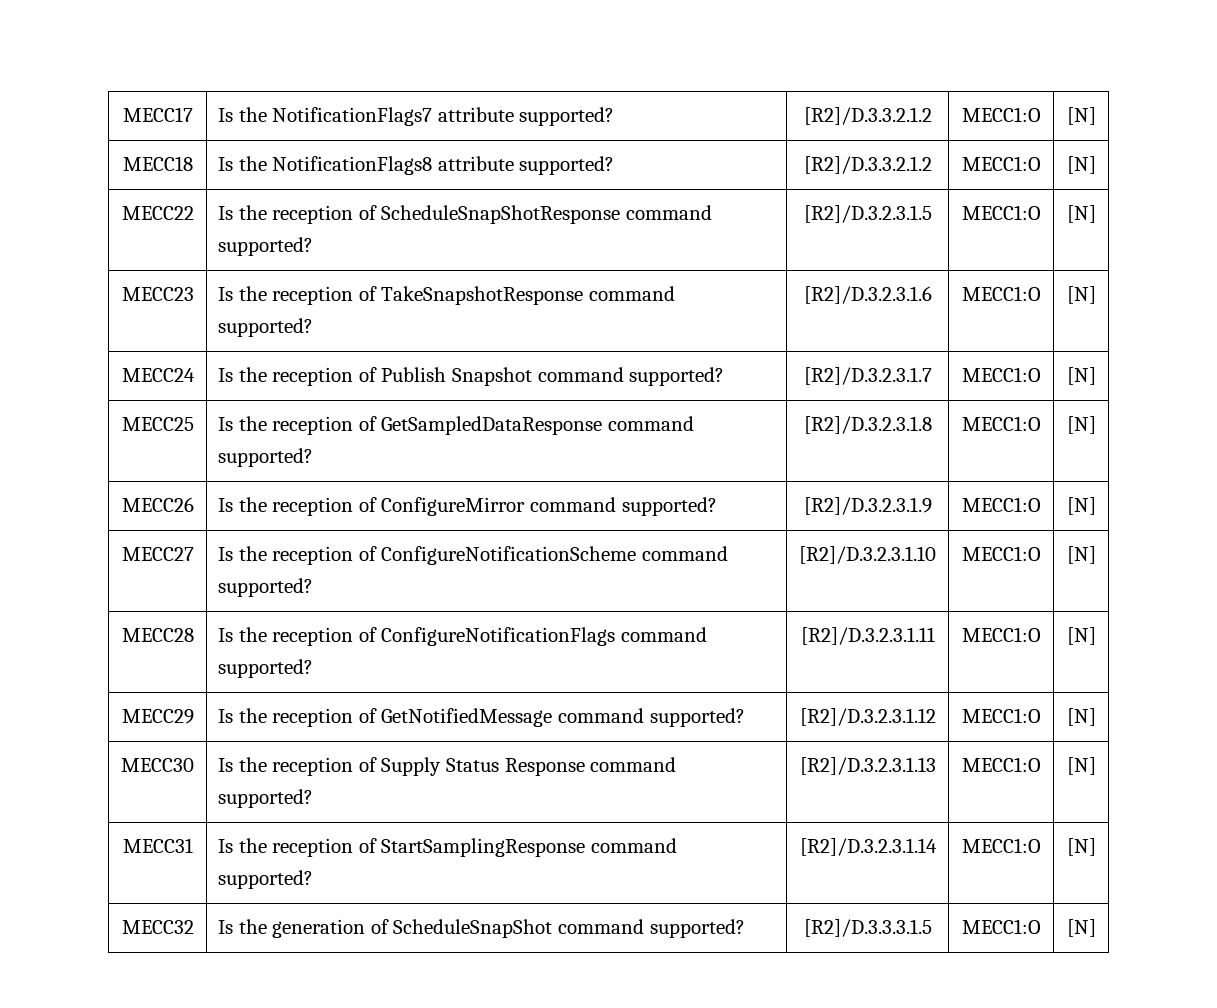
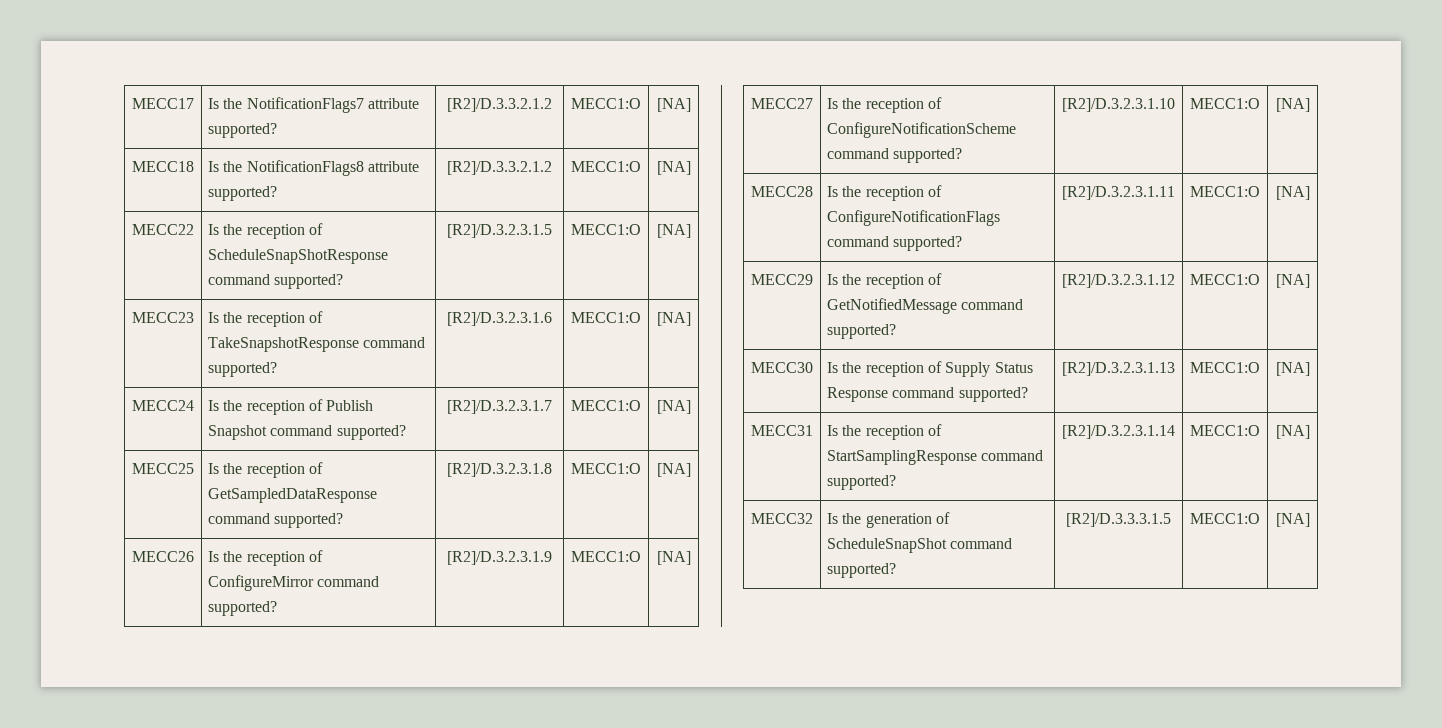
- MECC17 | Is the NotificationFlags7 attribute supported? | [R2]/D.3.3.2.1.2 | MECC1:O | [N]
+ MECC17 | Is the NotificationFlags7 attribute supported? | [R2]/D.3.3.2.1.2 | MECC1:O | [NA]
- MECC18 | Is the NotificationFlags8 attribute supported? | [R2]/D.3.3.2.1.2 | MECC1:O | [N]
+ MECC18 | Is the NotificationFlags8 attribute supported? | [R2]/D.3.3.2.1.2 | MECC1:O | [NA]
- MECC22 | Is the reception of ScheduleSnapShotResponse command supported? | [R2]/D.3.2.3.1.5 | MECC1:O | [N]
+ MECC22 | Is the reception of ScheduleSnapShotResponse command supported? | [R2]/D.3.2.3.1.5 | MECC1:O | [NA]
- MECC23 | Is the reception of TakeSnapshotResponse command supported? | [R2]/D.3.2.3.1.6 | MECC1:O | [N]
+ MECC23 | Is the reception of TakeSnapshotResponse command supported? | [R2]/D.3.2.3.1.6 | MECC1:O | [NA]
- MECC24 | Is the reception of Publish Snapshot command supported? | [R2]/D.3.2.3.1.7 | MECC1:O | [N]
+ MECC24 | Is the reception of Publish Snapshot command supported? | [R2]/D.3.2.3.1.7 | MECC1:O | [NA]
- MECC25 | Is the reception of GetSampledDataResponse command supported? | [R2]/D.3.2.3.1.8 | MECC1:O | [N]
+ MECC25 | Is the reception of GetSampledDataResponse command supported? | [R2]/D.3.2.3.1.8 | MECC1:O | [NA]
- MECC26 | Is the reception of ConfigureMirror command supported? | [R2]/D.3.2.3.1.9 | MECC1:O | [N]
+ MECC26 | Is the reception of ConfigureMirror command supported? | [R2]/D.3.2.3.1.9 | MECC1:O | [NA]
- MECC27 | Is the reception of ConfigureNotificationScheme command supported? | [R2]/D.3.2.3.1.10 | MECC1:O | [N]
+ MECC27 | Is the reception of ConfigureNotificationScheme command supported? | [R2]/D.3.2.3.1.10 | MECC1:O | [NA]
- MECC28 | Is the reception of ConfigureNotificationFlags command supported? | [R2]/D.3.2.3.1.11 | MECC1:O | [N]
+ MECC28 | Is the reception of ConfigureNotificationFlags command supported? | [R2]/D.3.2.3.1.11 | MECC1:O | [NA]
- MECC29 | Is the reception of GetNotifiedMessage command supported? | [R2]/D.3.2.3.1.12 | MECC1:O | [N]
+ MECC29 | Is the reception of GetNotifiedMessage command supported? | [R2]/D.3.2.3.1.12 | MECC1:O | [NA]
- MECC30 | Is the reception of Supply Status Response command supported? | [R2]/D.3.2.3.1.13 | MECC1:O | [N]
+ MECC30 | Is the reception of Supply Status Response command supported? | [R2]/D.3.2.3.1.13 | MECC1:O | [NA]
- MECC31 | Is the reception of StartSamplingResponse command supported? | [R2]/D.3.2.3.1.14 | MECC1:O | [N]
+ MECC31 | Is the reception of StartSamplingResponse command supported? | [R2]/D.3.2.3.1.14 | MECC1:O | [NA]
- MECC32 | Is the generation of ScheduleSnapShot command supported? | [R2]/D.3.3.3.1.5 | MECC1:O | [N]
+ MECC32 | Is the generation of ScheduleSnapShot command supported? | [R2]/D.3.3.3.1.5 | MECC1:O | [NA]

